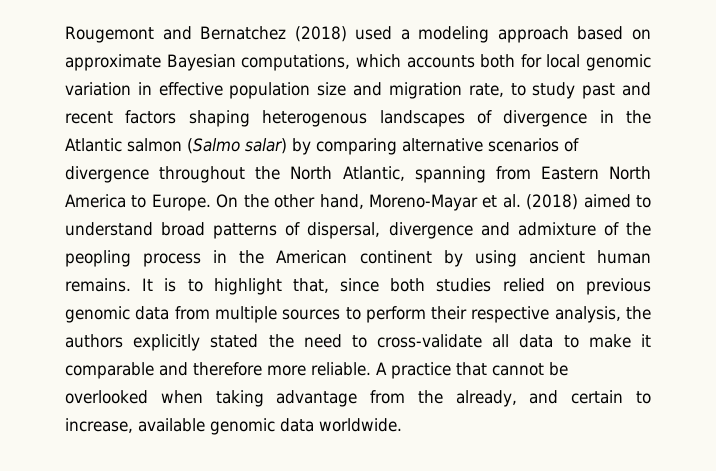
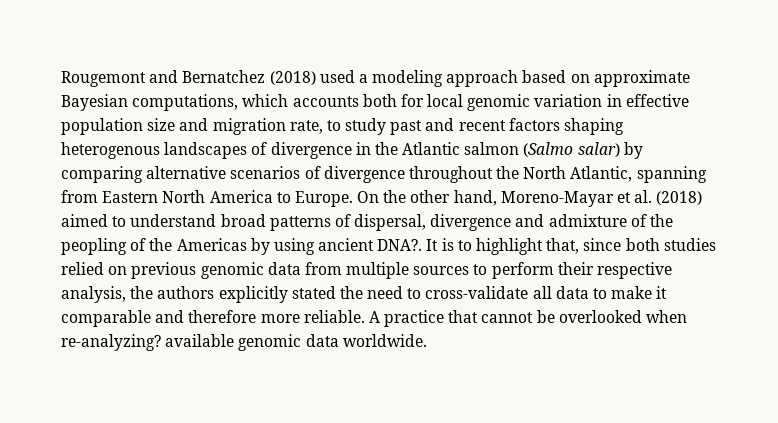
- On the other hand, Moreno-Mayar et al. (2018) aimed to understand broad patterns of dispersal, divergence and admixture of the peopling process in the American continent by using ancient human remains.
+ On the other hand, Moreno-Mayar et al. (2018) aimed to understand broad patterns of dispersal, divergence and admixture of the peopling of the Americas by using ancient DNA?.
- A practice that cannot be overlooked when taking advantage from the already, and certain to increase, available genomic data worldwide.
+ A practice that cannot be overlooked when re-analyzing? available genomic data worldwide.

